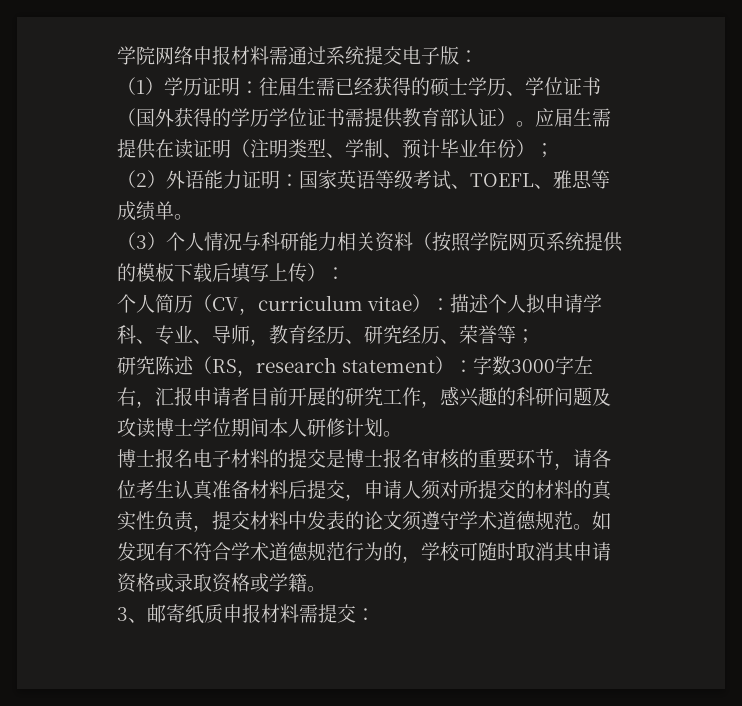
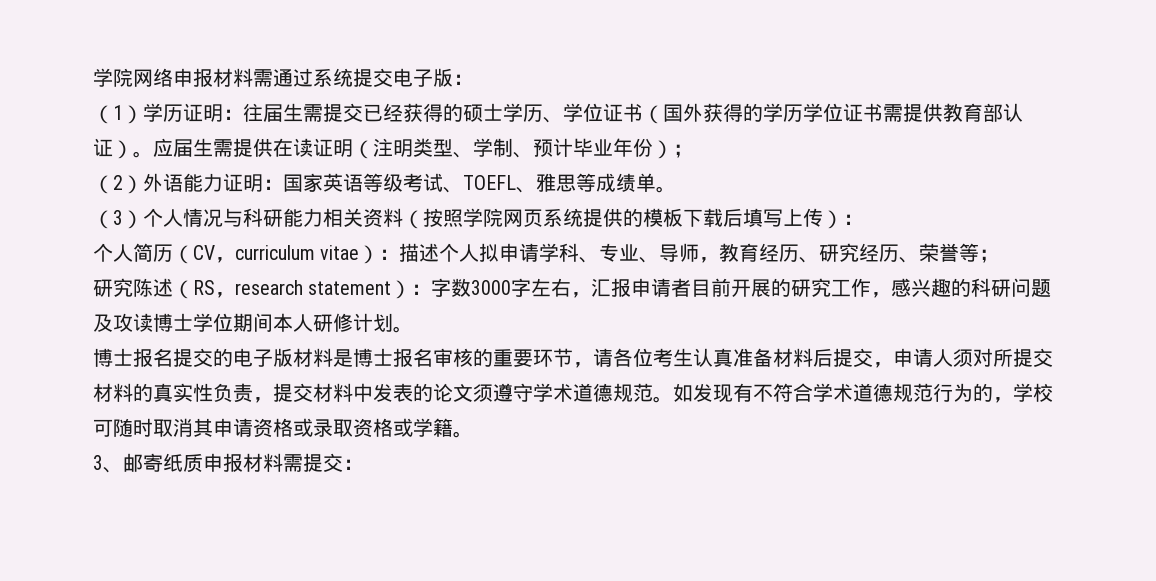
- （1）学历证明：往届生需已经获得的硕士学历、学位证书（国外获得的学历学位证书需提供教育部认证）。
+ （1）学历证明：往届生需提交已经获得的硕士学历、学位证书（国外获得的学历学位证书需提供教育部认证）。
- 博士报名电子材料的提交是博士报名审核的重要环节，请各位考生认真准备材料后提交，申请人须对所提交的材料的真实性负责，提交材料中发表的论文须遵守学术道德规范。
+ 博士报名提交的电子版材料是博士报名审核的重要环节，请各位考生认真准备材料后提交，申请人须对所提交材料的真实性负责，提交材料中发表的论文须遵守学术道德规范。

